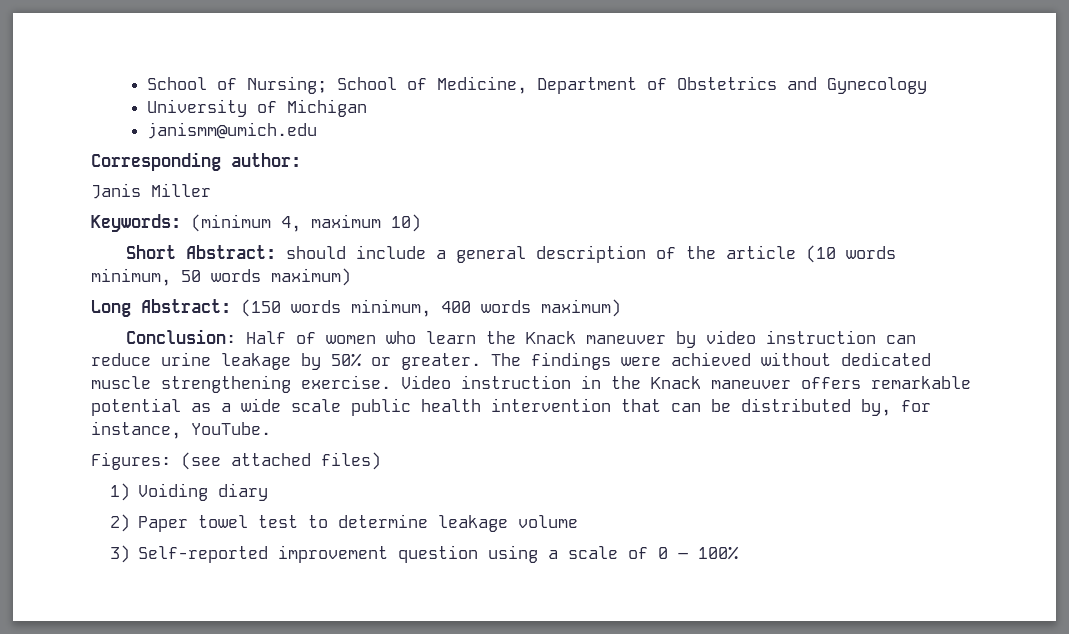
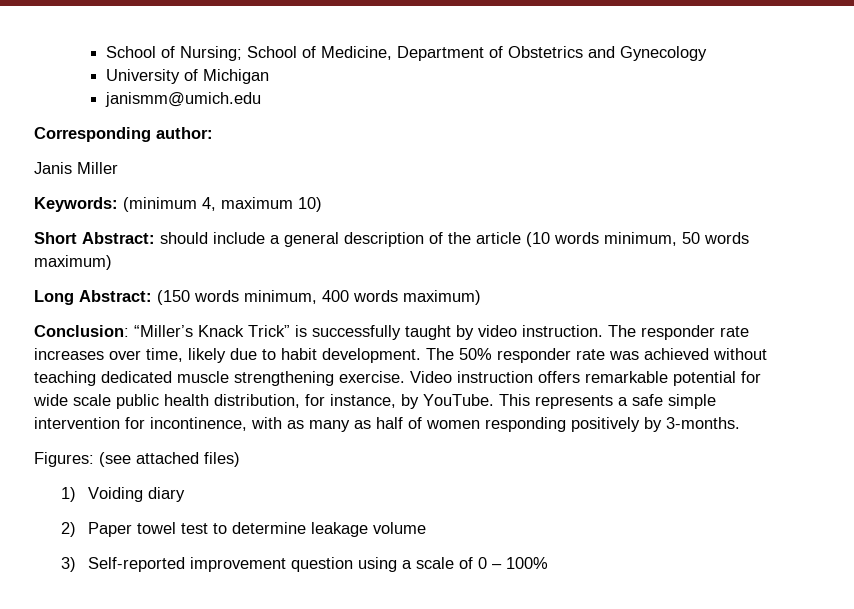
- Conclusion: Half of women who learn the Knack maneuver by video instruction can reduce urine leakage by 50% or greater. The findings were achieved without dedicated muscle strengthening exercise.
+ Conclusion: “Miller’s Knack Trick” is successfully taught by video instruction. The responder rate increases over time, likely due to habit development. The 50% responder rate was achieved without teaching dedicated muscle strengthening exercise.
- Video instruction in the Knack maneuver offers remarkable potential as a wide scale public health intervention that can be distributed by, for instance, YouTube.
+ Video instruction offers remarkable potential for wide scale public health distribution, for instance, by YouTube. This represents a safe simple intervention for incontinence, with as many as half of women responding positively by 3-months.

